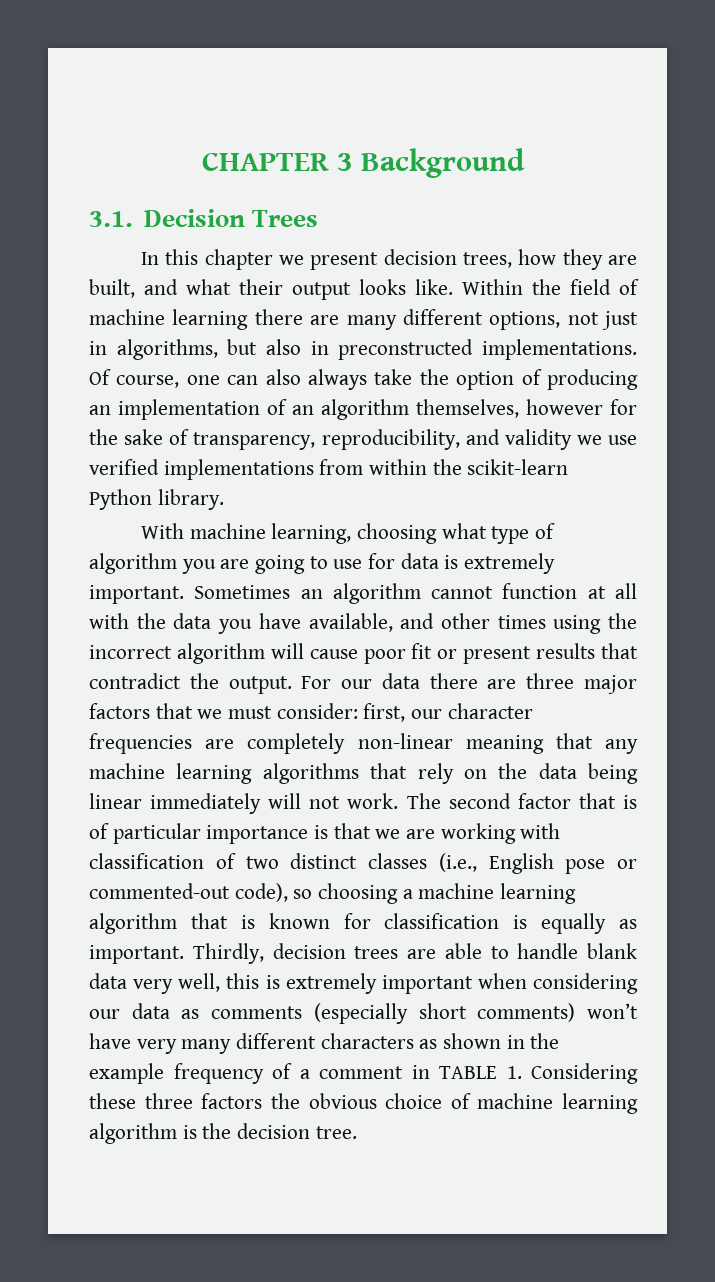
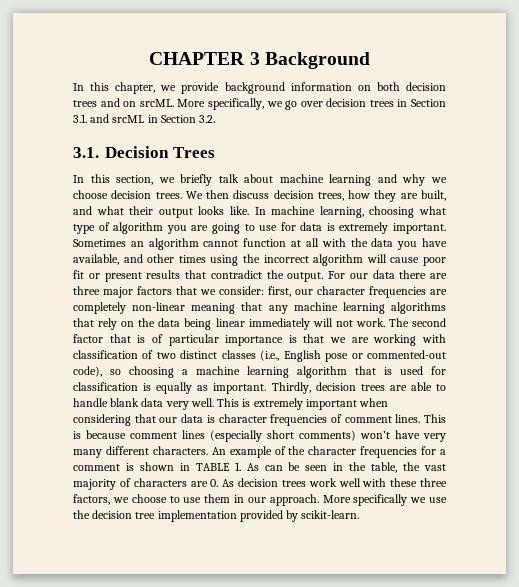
+ In this chapter, we provide background information on both decision trees and on srcML. More specifically, we go over decision trees in Section 3.1. and srcML in Section 3.2.
- In this chapter we present decision trees, how they are built, and what their output looks like.
+ In this section, we briefly talk about machine learning and why we choose decision trees. We then discuss decision trees, how they are built, and what their output looks like.
- Within the field of machine learning there are many different options, not just in algorithms, but also in preconstructed implementations. Of course, one can also always take the option of producing an implementation of an algorithm themselves, however for the sake of transparency, reproducibility, and validity we use verified implementations from within the scikit-learn Python library.
- With machine learning, choosing what type of algorithm you are going to use for data is extremely important.
+ In machine learning, choosing what type of algorithm you are going to use for data is extremely important.
- For our data there are three major factors that we must consider: first, our character frequencies are completely non-linear meaning that any machine learning algorithms that rely on the data being linear immediately will not work.
+ For our data there are three major factors that we consider: first, our character frequencies are completely non-linear meaning that any machine learning algorithms that rely on the data being linear immediately will not work.
- The second factor that is of particular importance is that we are working with classification of two distinct classes (i.e., English pose or commented-out code), so choosing a machine learning algorithm that is known for classification is equally as important.
+ The second factor that is of particular importance is that we are working with classification of two distinct classes (i.e., English pose or commented-out code), so choosing a machine learning algorithm that is used for classification is equally as important.
- Thirdly, decision trees are able to handle blank data very well, this is extremely important when considering our data as comments (especially short comments) won’t have very many different characters as shown in the example frequency of a comment in TABLE 1. Considering these three factors the obvious choice of machine learning algorithm is the decision tree.
+ Thirdly, decision trees are able to handle blank data very well. This is extremely important when considering that our data is character frequencies of comment lines. This is because comment lines (especially short comments) won’t have very many different characters. An example of the character frequencies for a comment is shown in TABLE 1. As can be seen in the table, the vast majority of characters are 0. As decision trees work well with these three factors, we choose to use them in our approach. More specifically we use the decision tree implementation provided by scikit-learn.

